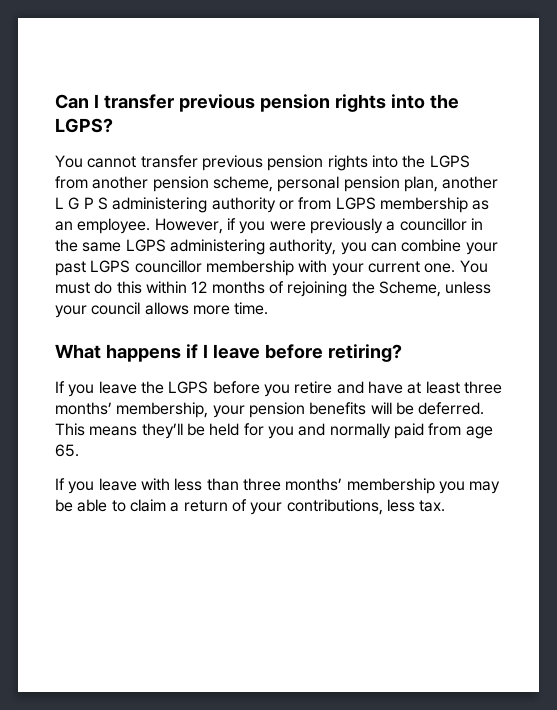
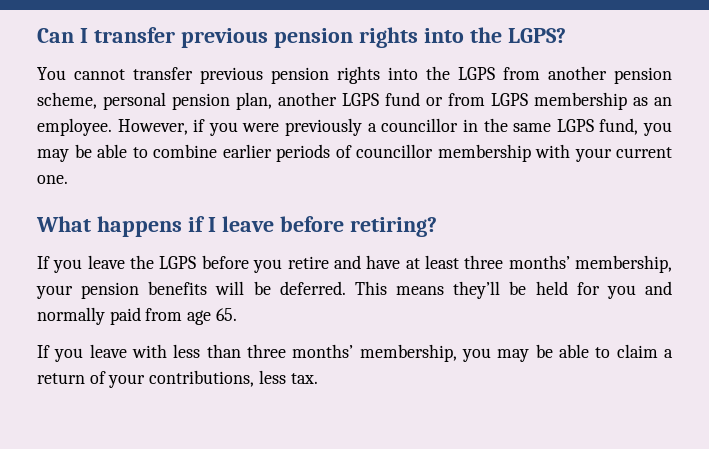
- You cannot transfer previous pension rights into the LGPS from another pension scheme, personal pension plan, another L G P S administering authority or from LGPS membership as an employee.
+ You cannot transfer previous pension rights into the LGPS from another pension scheme, personal pension plan, another LGPS fund or from LGPS membership as an employee.
- However, if you were previously a councillor in the same LGPS administering authority, you can combine your past LGPS councillor membership with your current one. You must do this within 12 months of rejoining the Scheme, unless your council allows more time.
+ However, if you were previously a councillor in the same LGPS fund, you may be able to combine earlier periods of councillor membership with your current one.
- If you leave with less than three months’ membership you may be able to claim a return of your contributions, less tax.
+ If you leave with less than three months’ membership, you may be able to claim a return of your contributions, less tax.

